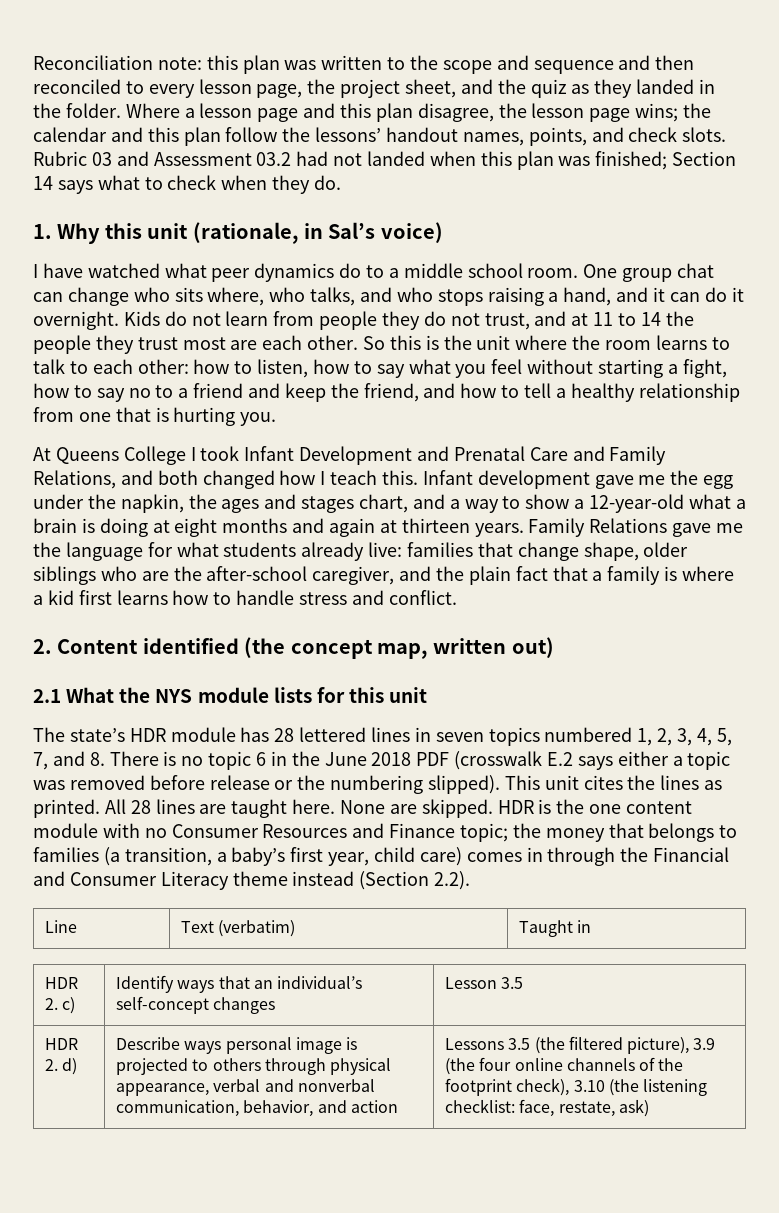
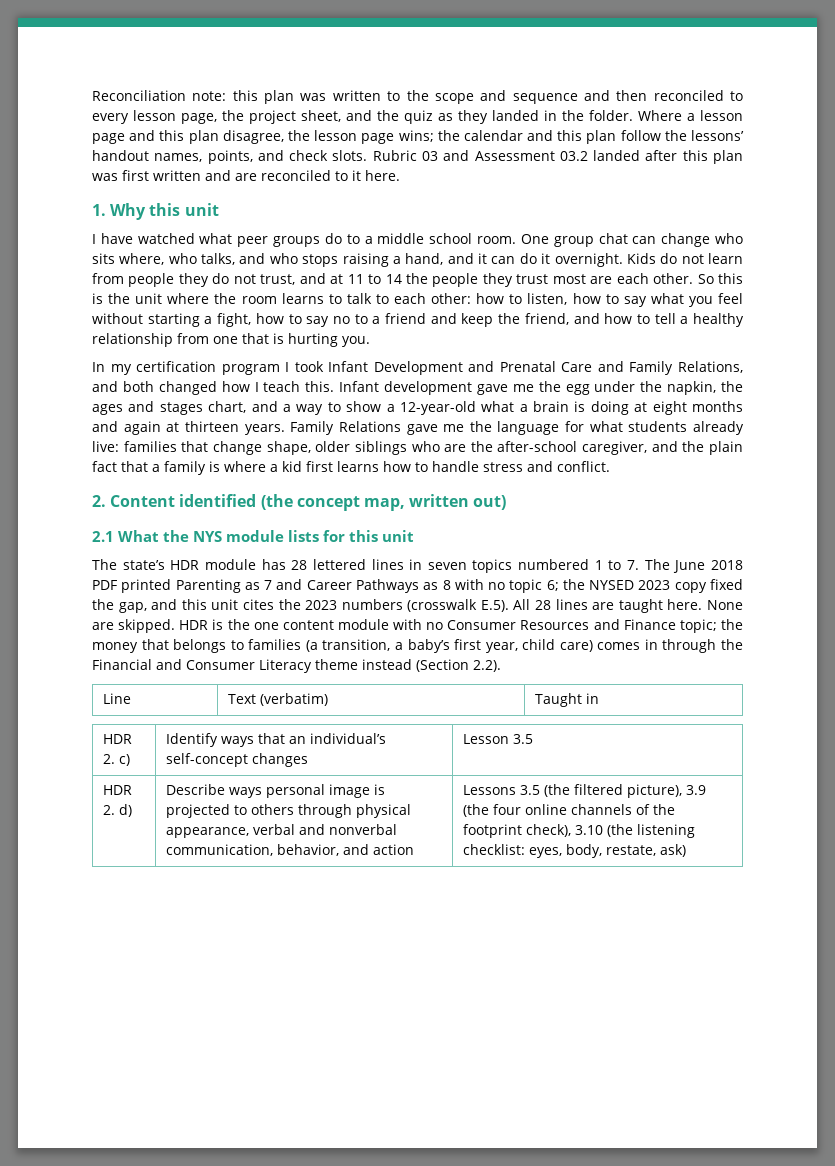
- Rubric 03 and Assessment 03.2 had not landed when this plan was finished; Section 14 says what to check when they do.
+ Rubric 03 and Assessment 03.2 landed after this plan was first written and are reconciled to it here.
- 1. Why this unit (rationale, in Sal’s voice)
+ 1. Why this unit
- I have watched what peer dynamics do to a middle school room.
+ I have watched what peer groups do to a middle school room.
- At Queens College I took Infant Development and Prenatal Care and Family Relations, and both changed how I teach this.
+ In my certification program I took Infant Development and Prenatal Care and Family Relations, and both changed how I teach this.
- The state’s HDR module has 28 lettered lines in seven topics numbered 1, 2, 3, 4, 5, 7, and 8. There is no topic 6 in the June 2018 PDF (crosswalk E.2 says either a topic was removed before release or the numbering slipped). This unit cites the lines as printed. All 28 lines are taught here.
+ The state’s HDR module has 28 lettered lines in seven topics numbered 1 to 7. The June 2018 PDF printed Parenting as 7 and Career Pathways as 8 with no topic 6; the NYSED 2023 copy fixed the gap, and this unit cites the 2023 numbers (crosswalk E.5). All 28 lines are taught here.
- Lessons 3.5 (the filtered picture), 3.9 (the four online channels of the footprint check), 3.10 (the listening checklist: face, restate, ask)
+ Lessons 3.5 (the filtered picture), 3.9 (the four online channels of the footprint check), 3.10 (the listening checklist: eyes, body, restate, ask)

